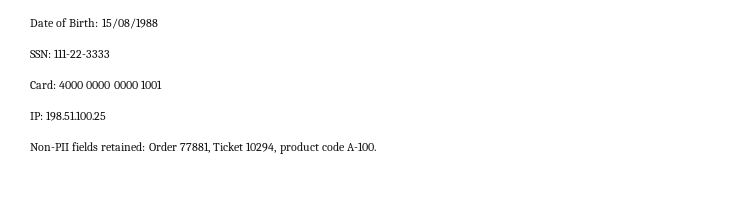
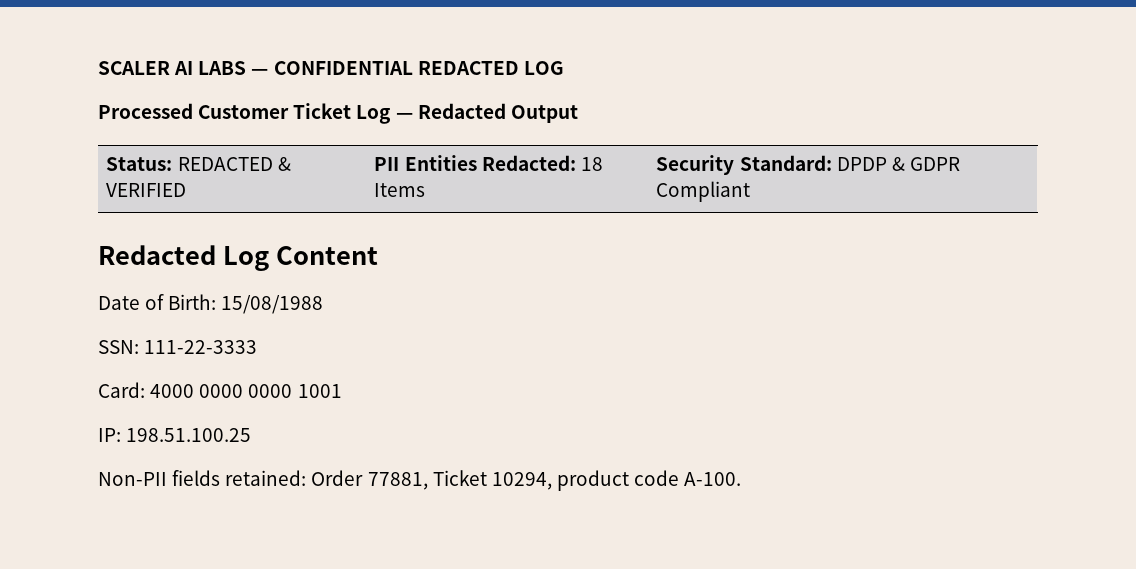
+ SCALER AI LABS — CONFIDENTIAL REDACTED LOG
+ Processed Customer Ticket Log — Redacted Output
+ Status: REDACTED & VERIFIED | PII Entities Redacted: 18 Items | Security Standard: DPDP & GDPR Compliant
+ Redacted Log Content

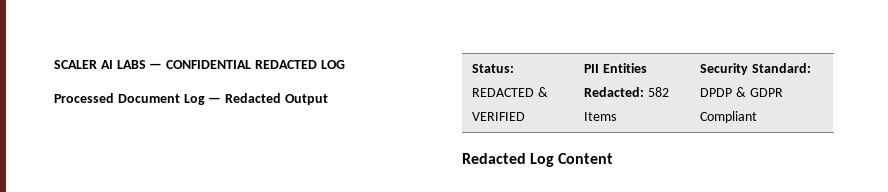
- Processed Customer Ticket Log — Redacted Output
+ Processed Document Log — Redacted Output
- Status: REDACTED & VERIFIED | PII Entities Redacted: 18 Items | Security Standard: DPDP & GDPR Compliant
+ Status: REDACTED & VERIFIED | PII Entities Redacted: 582 Items | Security Standard: DPDP & GDPR Compliant
- Date of Birth: 15/08/1988
- SSN: 111-22-3333
- Card: 4000 0000 0000 1001
- IP: 198.51.100.25
- Non-PII fields retained: Order 77881, Ticket 10294, product code A-100.

